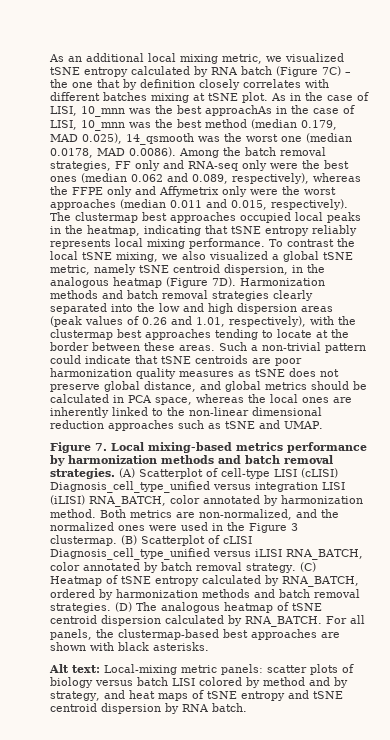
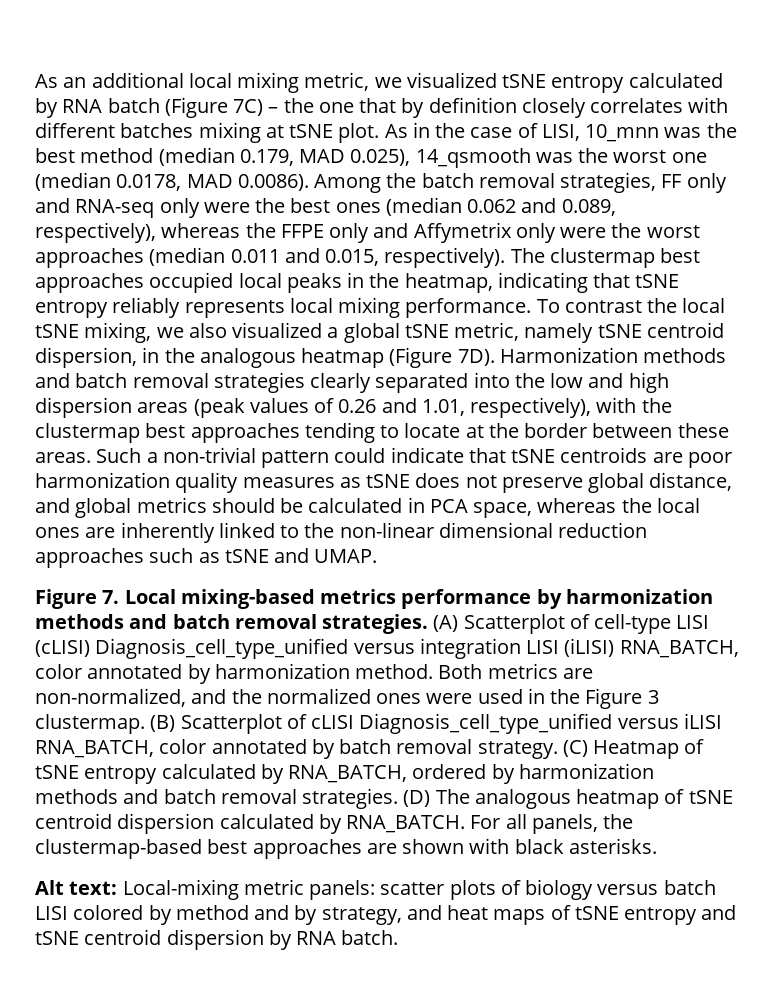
- As in the case of LISI, 10_mnn was the best approachAs in the case of LISI, 10_mnn was the best method (median 0.179, MAD 0.025), 14_qsmooth was the worst one (median 0.0178, MAD 0.0086). Among the batch removal strategies, FF only and RNA-seq only were the best ones (median 0.062 and 0.089, respectively), whereas the FFPE only and Affymetrix only were the worst approaches (median 0.011 and 0.015, respectively).
+ As in the case of LISI, 10_mnn was the best method (median 0.179, MAD 0.025), 14_qsmooth was the worst one (median 0.0178, MAD 0.0086). Among the batch removal strategies, FF only and RNA-seq only were the best ones (median 0.062 and 0.089, respectively), whereas the FFPE only and Affymetrix only were the worst approaches (median 0.011 and 0.015, respectively).

